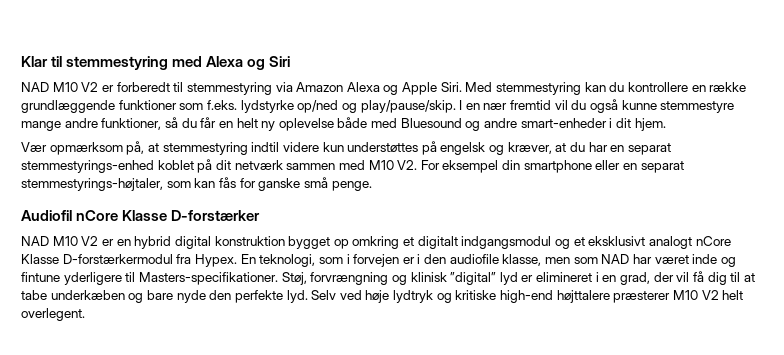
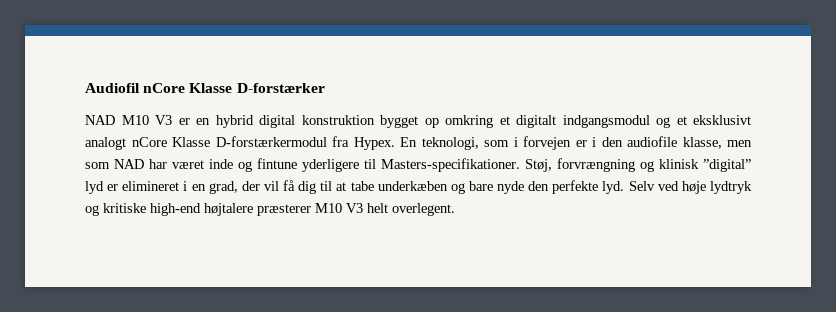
- Klar til stemmestyring med Alexa og Siri
- NAD M10 V2 er forberedt til stemmestyring via Amazon Alexa og Apple Siri. Med stemmestyring kan du kontrollere en række grundlæggende funktioner som f.eks. lydstyrke op/ned og play/pause/skip. I en nær fremtid vil du også kunne stemmestyre mange andre funktioner, så du får en helt ny oplevelse både med Bluesound og andre smart-enheder i dit hjem.
- Vær opmærksom på, at stemmestyring indtil videre kun understøttes på engelsk og kræver, at du har en separat stemmestyrings-enhed koblet på dit netværk sammen med M10 V2. For eksempel din smartphone eller en separat stemmestyrings-højtaler, som kan fås for ganske små penge.
- NAD M10 V2 er en hybrid digital konstruktion bygget op omkring et digitalt indgangsmodul og et eksklusivt analogt nCore Klasse D-forstærkermodul fra Hypex.
+ NAD M10 V3 er en hybrid digital konstruktion bygget op omkring et digitalt indgangsmodul og et eksklusivt analogt nCore Klasse D-forstærkermodul fra Hypex.
- Selv ved høje lydtryk og kritiske high-end højttalere præsterer M10 V2 helt overlegent.
+ Selv ved høje lydtryk og kritiske high-end højtalere præsterer M10 V3 helt overlegent.

